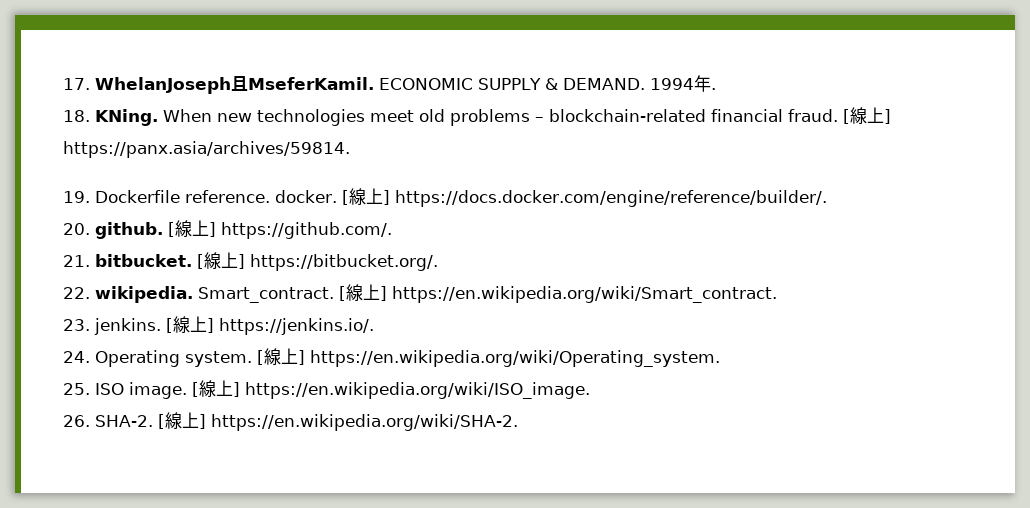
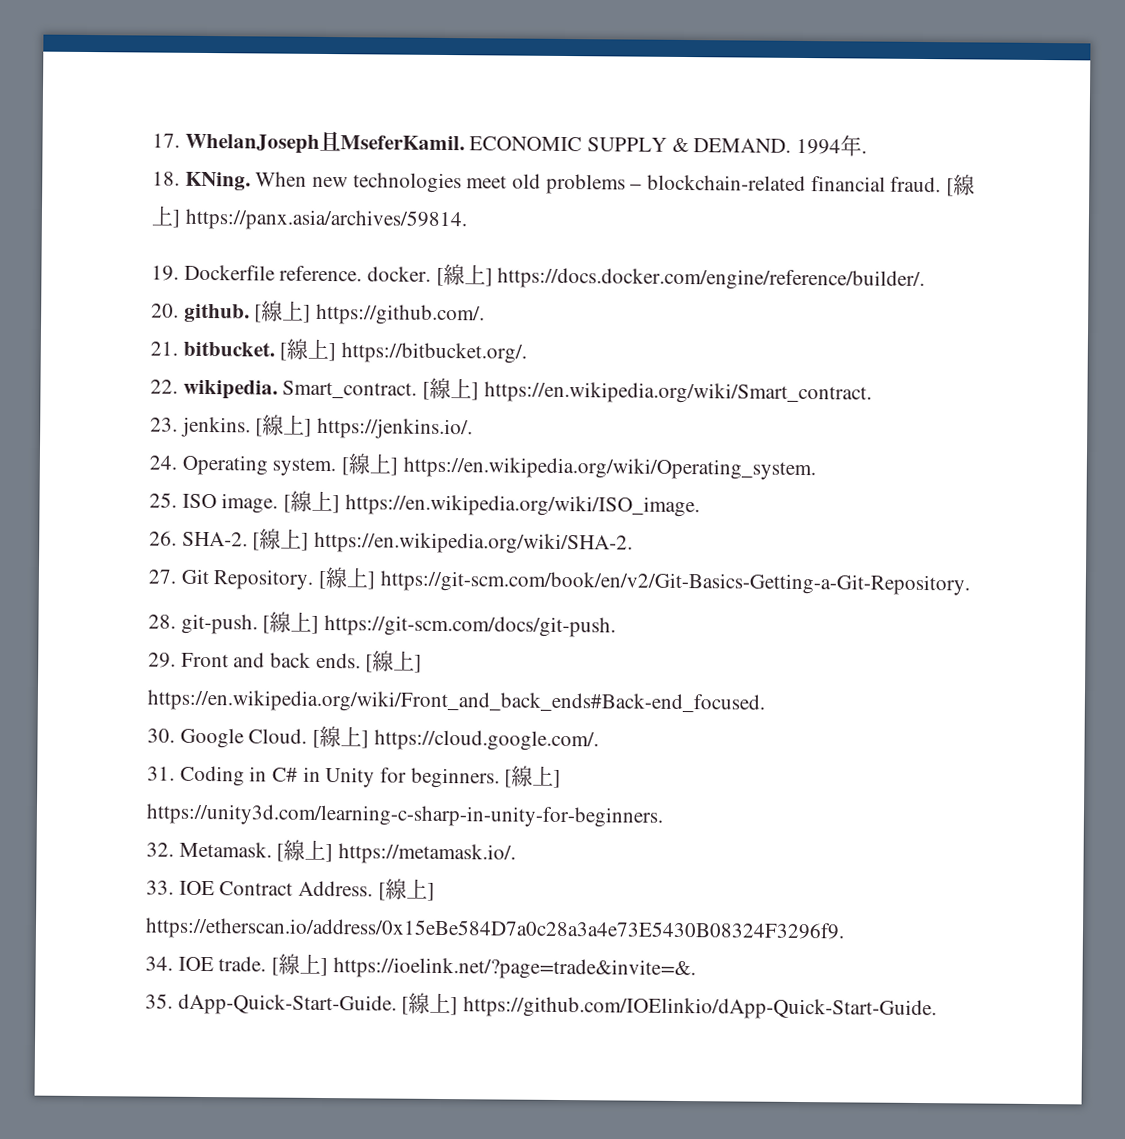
+ 27. Git Repository. [線上] https://git-scm.com/book/en/v2/Git-Basics-Getting-a-Git-Repository.
+ 28. git-push. [線上] https://git-scm.com/docs/git-push.
+ 29. Front and back ends. [線上] https://en.wikipedia.org/wiki/Front_and_back_ends#Back-end_focused.
+ 30. Google Cloud. [線上] https://cloud.google.com/.
+ 31. Coding in C# in Unity for beginners. [線上] https://unity3d.com/learning-c-sharp-in-unity-for-beginners.
+ 32. Metamask. [線上] https://metamask.io/.
+ 33. IOE Contract Address. [線上] https://etherscan.io/address/0x15eBe584D7a0c28a3a4e73E5430B08324F3296f9.
+ 34. IOE trade. [線上] https://ioelink.net/?page=trade&invite=&.
+ 35. dApp-Quick-Start-Guide. [線上] https://github.com/IOElinkio/dApp-Quick-Start-Guide.

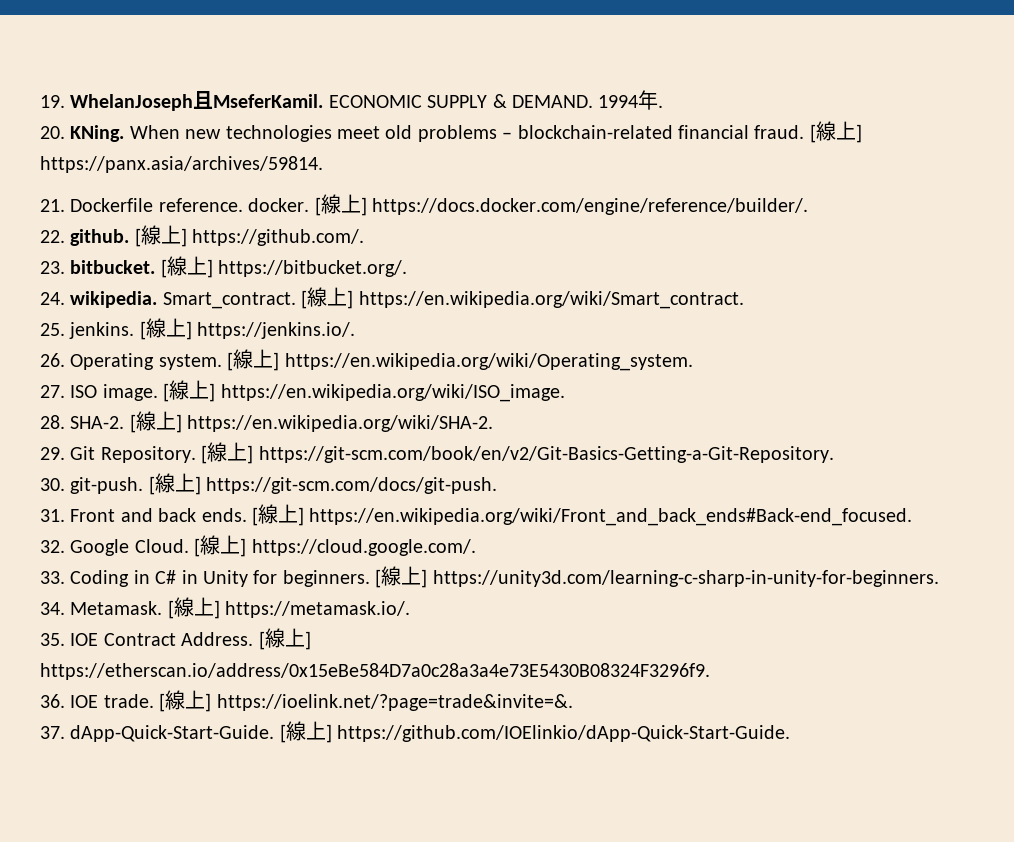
- 17. WhelanJoseph且MseferKamil.
+ 19. WhelanJoseph且MseferKamil.
- 18. KNing.
+ 20. KNing.
- 19. Dockerfile reference. docker.
+ 21. Dockerfile reference. docker.
- 20. github.
+ 22. github.
- 21. bitbucket.
+ 23. bitbucket.
- 22. wikipedia.
+ 24. wikipedia.
- 23. jenkins.
+ 25. jenkins.
- 24. Operating system.
+ 26. Operating system.
- 25. ISO image.
+ 27. ISO image.
- 26. SHA-2.
+ 28. SHA-2.
- 27. Git Repository.
+ 29. Git Repository.
- 28. git-push.
+ 30. git-push.
- 29. Front and back ends.
+ 31. Front and back ends.
- 30. Google Cloud.
+ 32. Google Cloud.
- 31. Coding in C# in Unity for beginners.
+ 33. Coding in C# in Unity for beginners.
- 32. Metamask.
+ 34. Metamask.
- 33. IOE Contract Address.
+ 35. IOE Contract Address.
- 34. IOE trade.
+ 36. IOE trade.
- 35. dApp-Quick-Start-Guide.
+ 37. dApp-Quick-Start-Guide.

